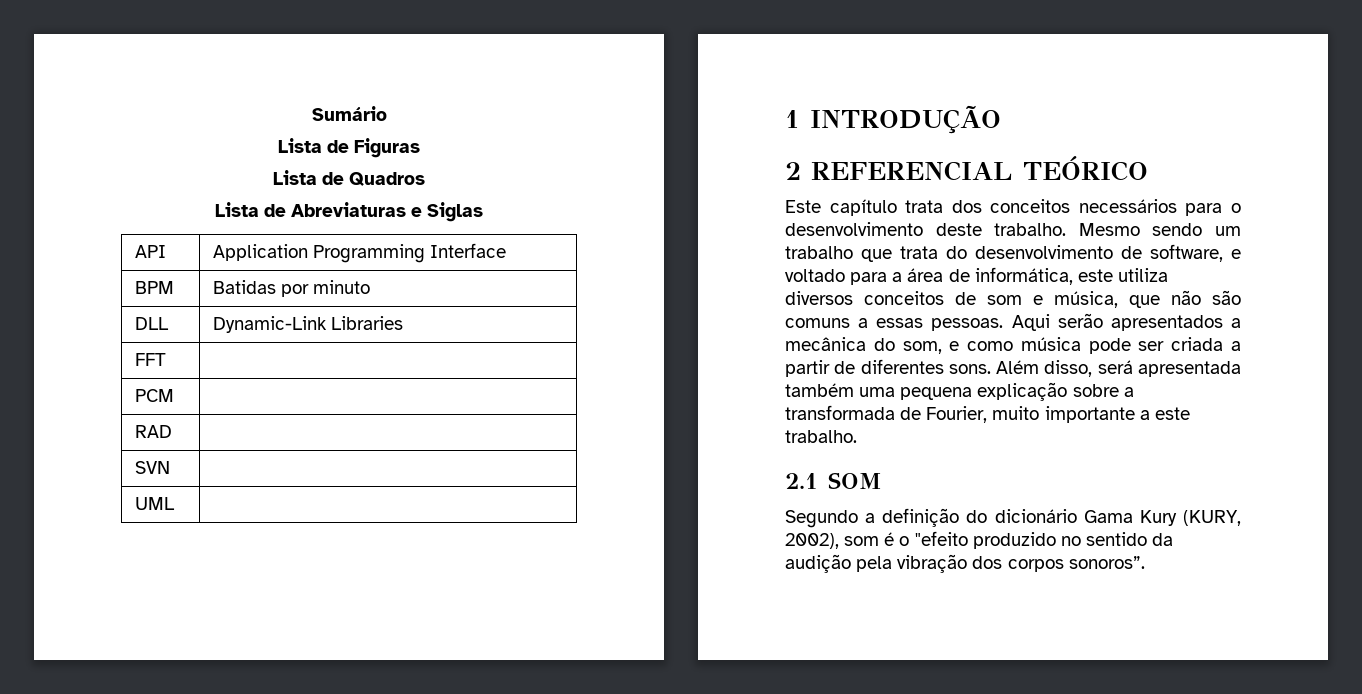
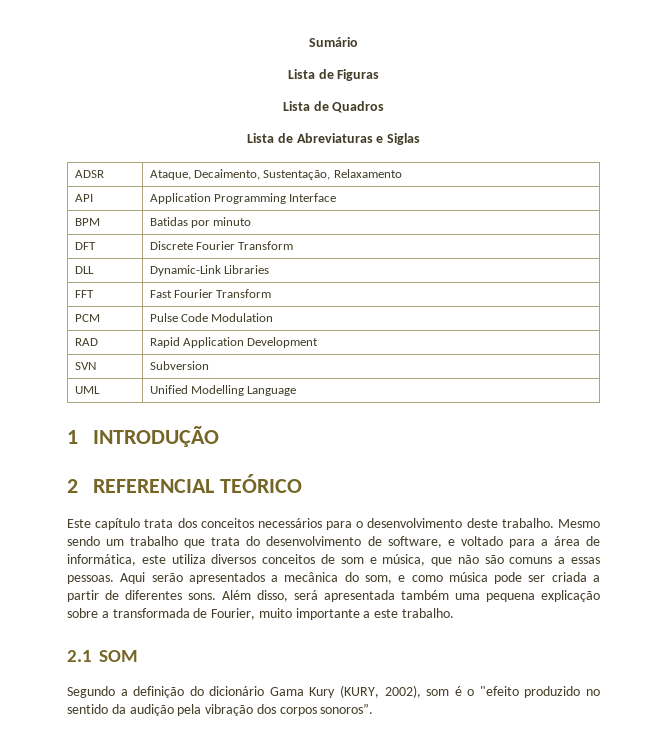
+ ADSR | Ataque, Decaimento, Sustentação, Relaxamento
+ DFT | Discrete Fourier Transform
- FFT |
- PCM |
- RAD |
+ FFT | Fast Fourier Transform
+ PCM | Pulse Code Modulation
+ RAD | Rapid Application Development
- SVN |
+ SVN | Subversion
- UML |
+ UML | Unified Modelling Language

